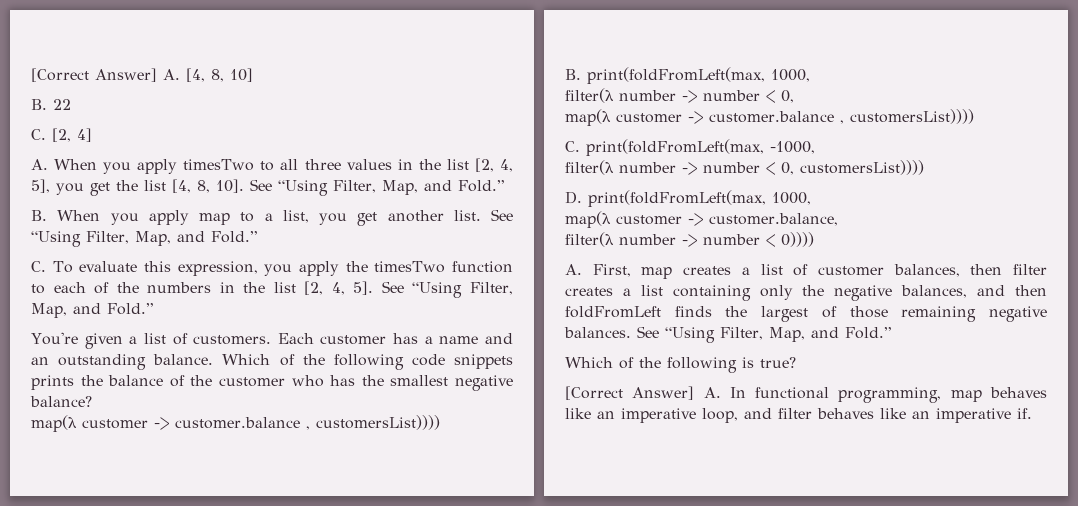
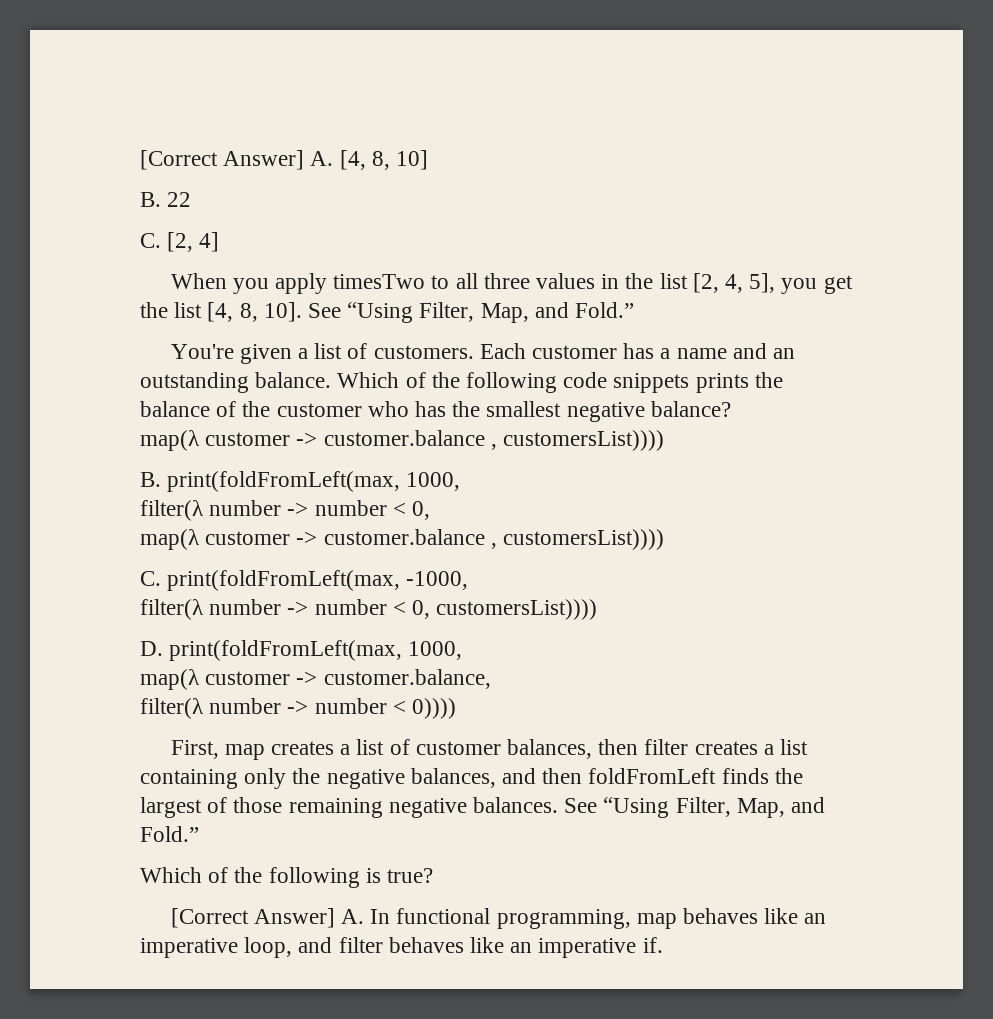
- A. When you apply timesTwo to all three values in the list [2, 4, 5], you get the list [4, 8, 10].
+ When you apply timesTwo to all three values in the list [2, 4, 5], you get the list [4, 8, 10].
- B. When you apply map to a list, you get another list. See “Using Filter, Map, and Fold.”
- C. To evaluate this expression, you apply the timesTwo function to each of the numbers in the list [2, 4, 5]. See “Using Filter, Map, and Fold.”
- A. First, map creates a list of customer balances, then filter creates a list containing only the negative balances, and then foldFromLeft finds the largest of those remaining negative balances.
+ First, map creates a list of customer balances, then filter creates a list containing only the negative balances, and then foldFromLeft finds the largest of those remaining negative balances.

